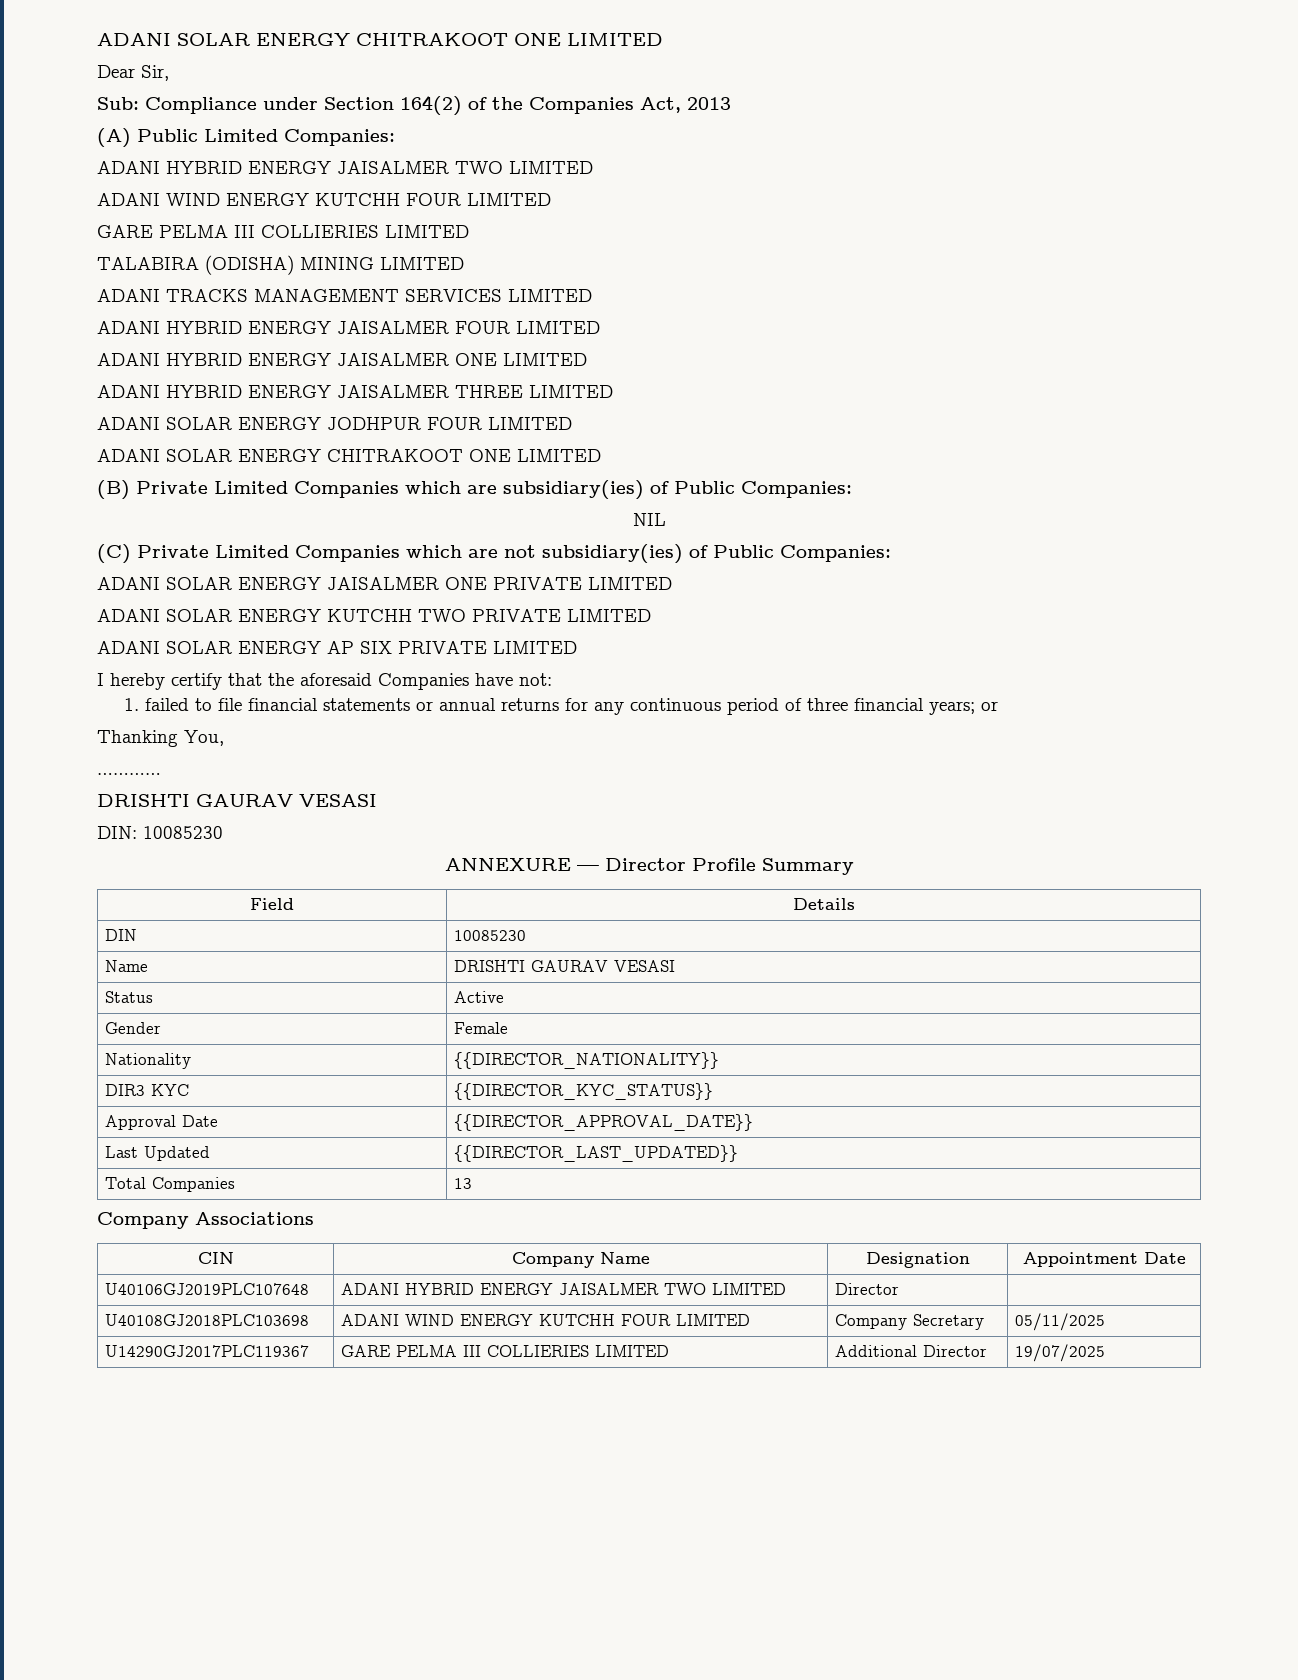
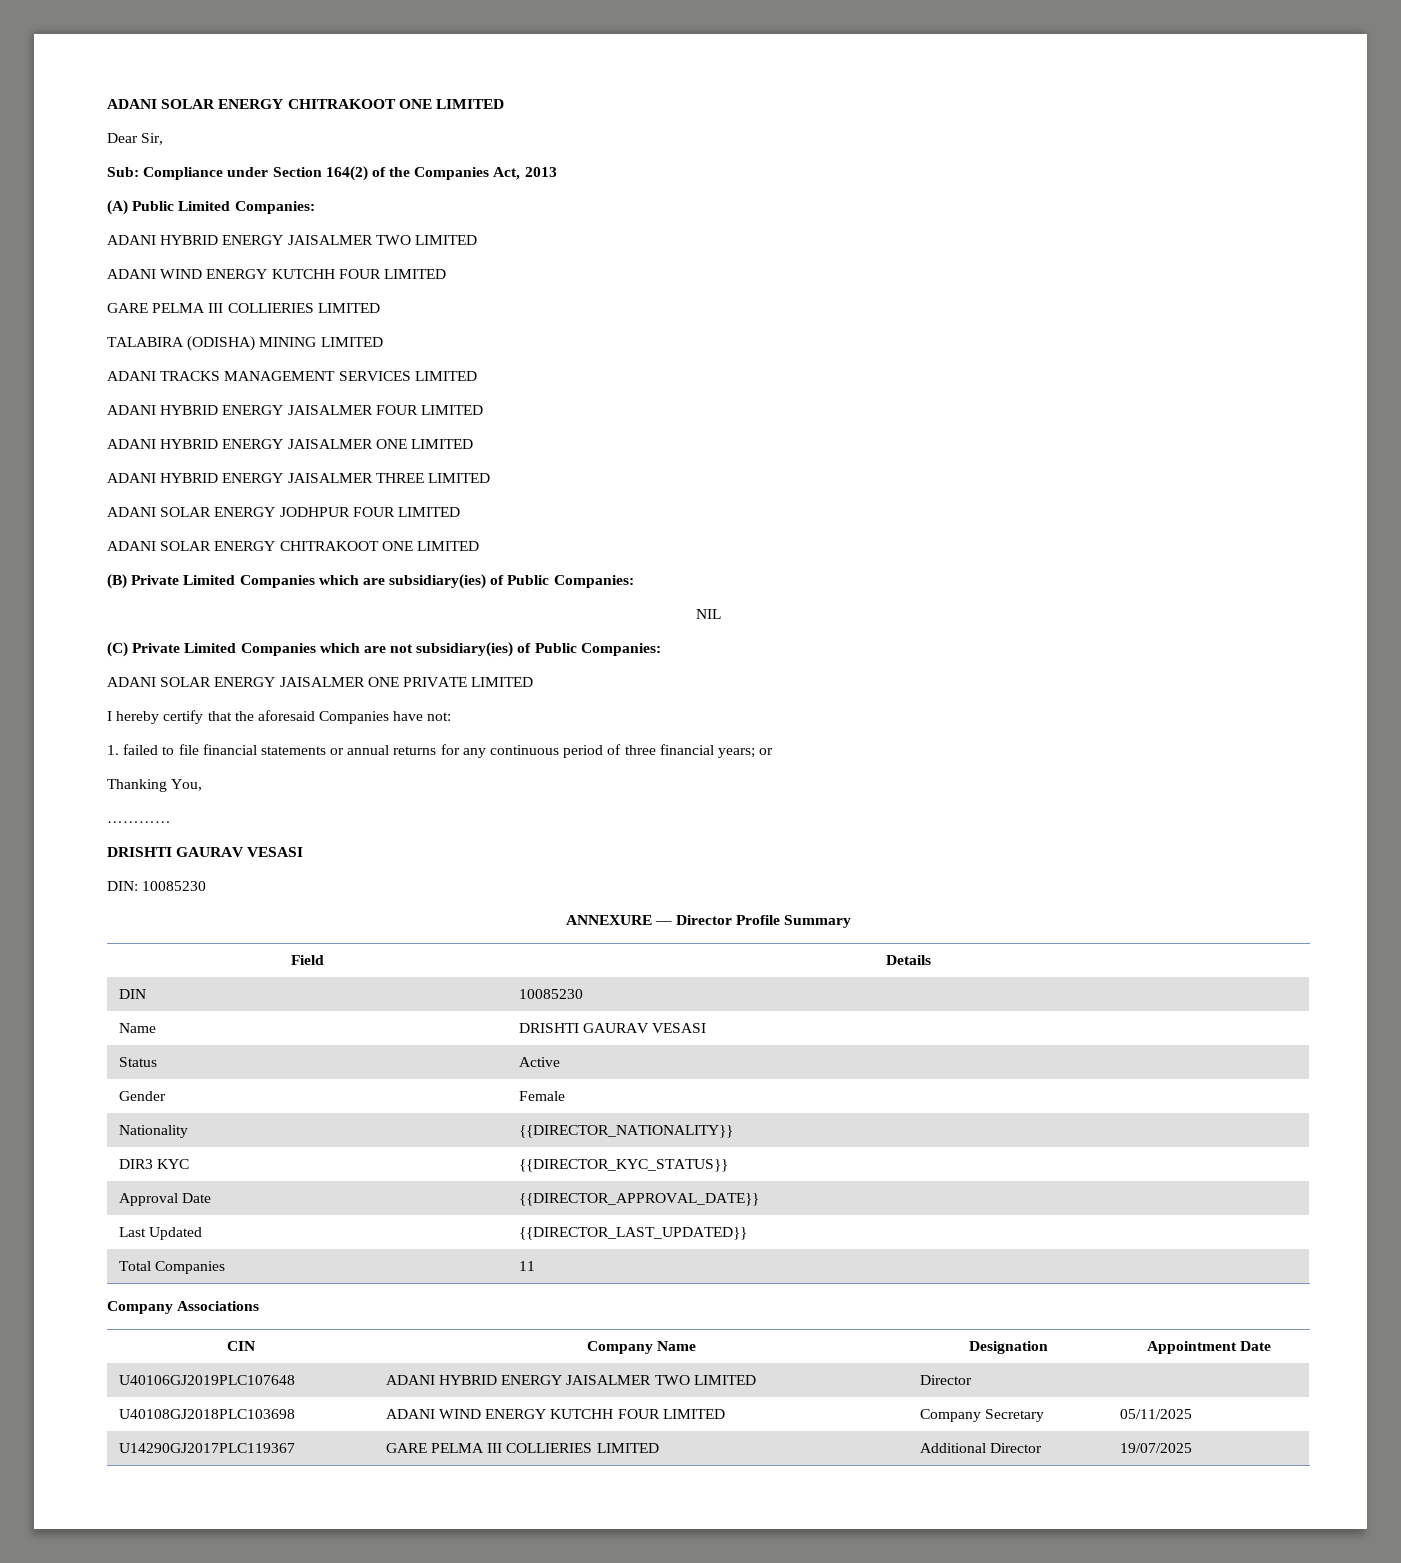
- ADANI SOLAR ENERGY KUTCHH TWO PRIVATE LIMITED
- ADANI SOLAR ENERGY AP SIX PRIVATE LIMITED
- Total Companies | 13
+ Total Companies | 11

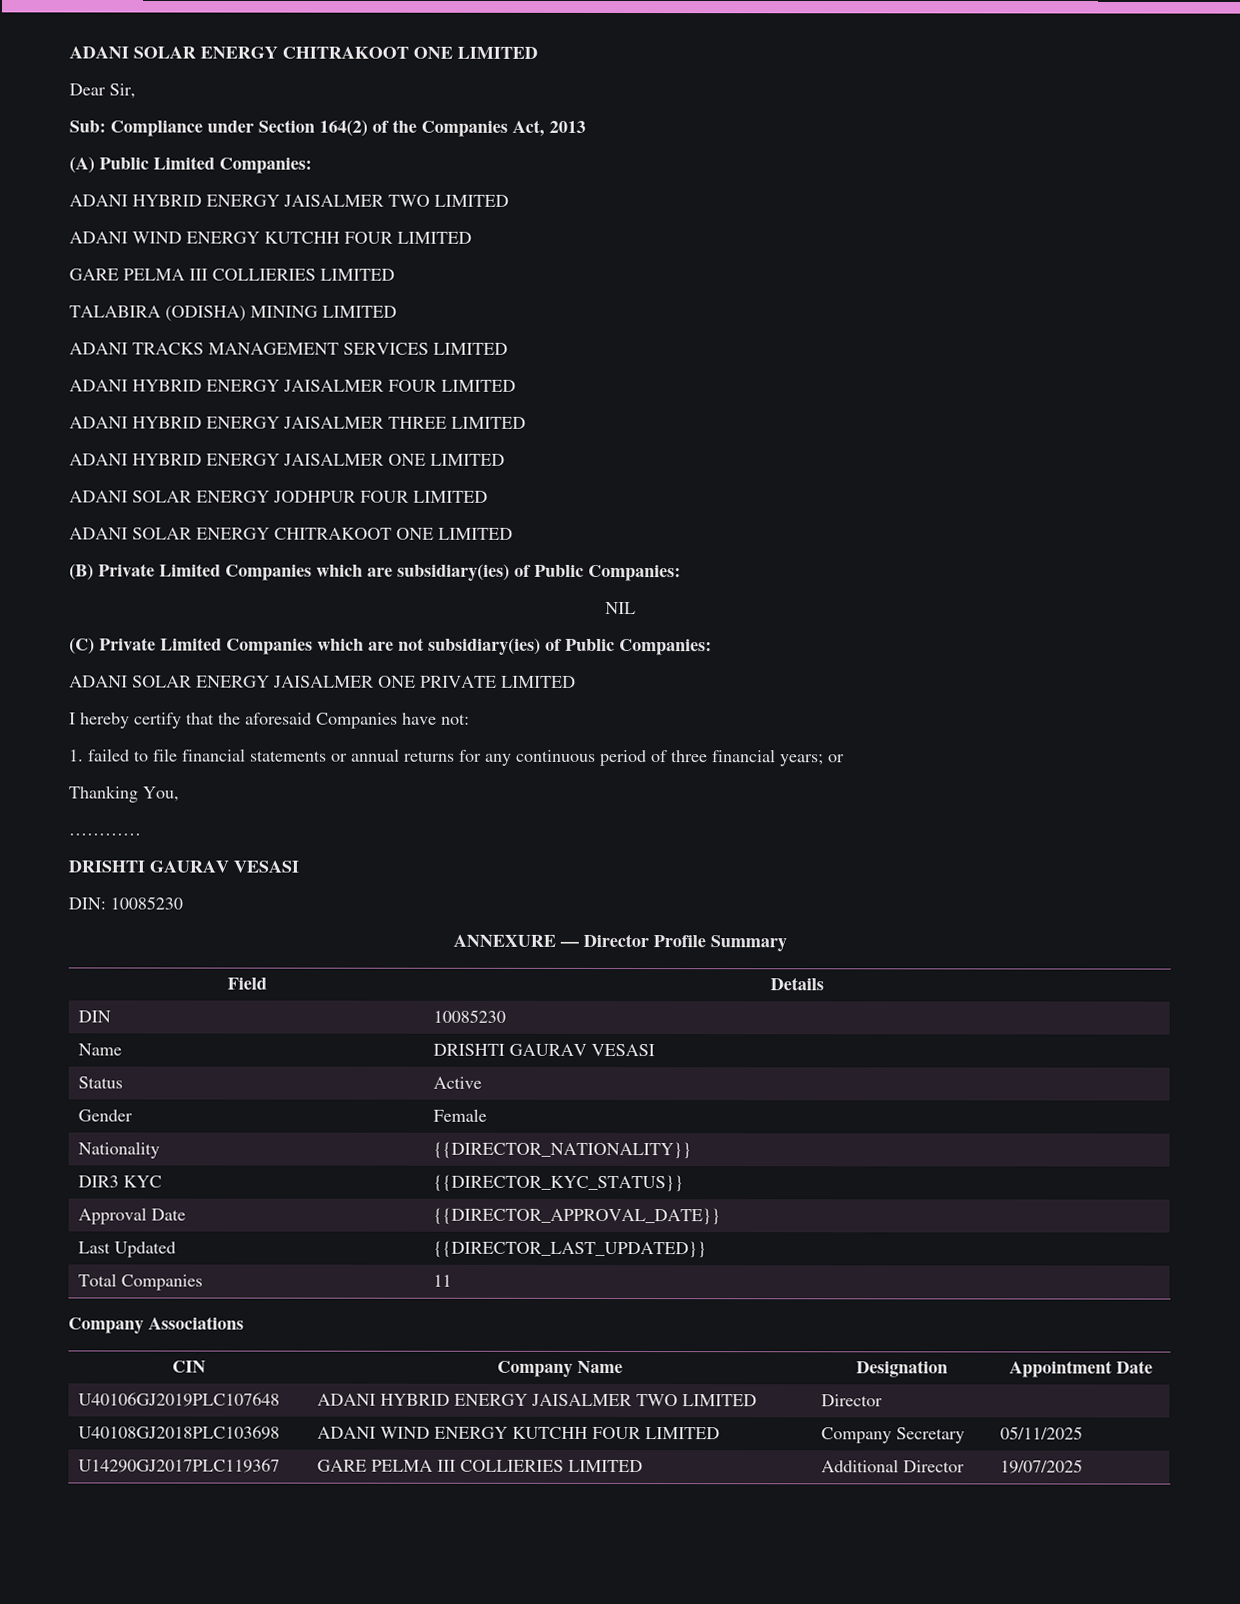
+ ADANI HYBRID ENERGY JAISALMER THREE LIMITED
  ADANI HYBRID ENERGY JAISALMER ONE LIMITED
- ADANI HYBRID ENERGY JAISALMER THREE LIMITED

